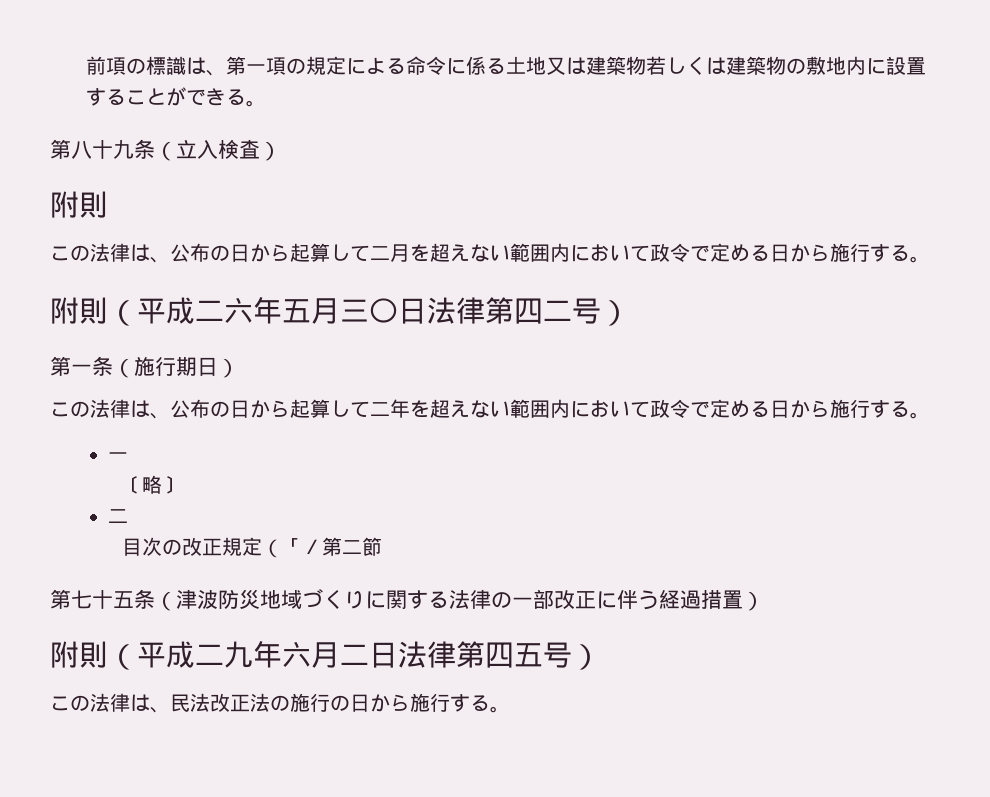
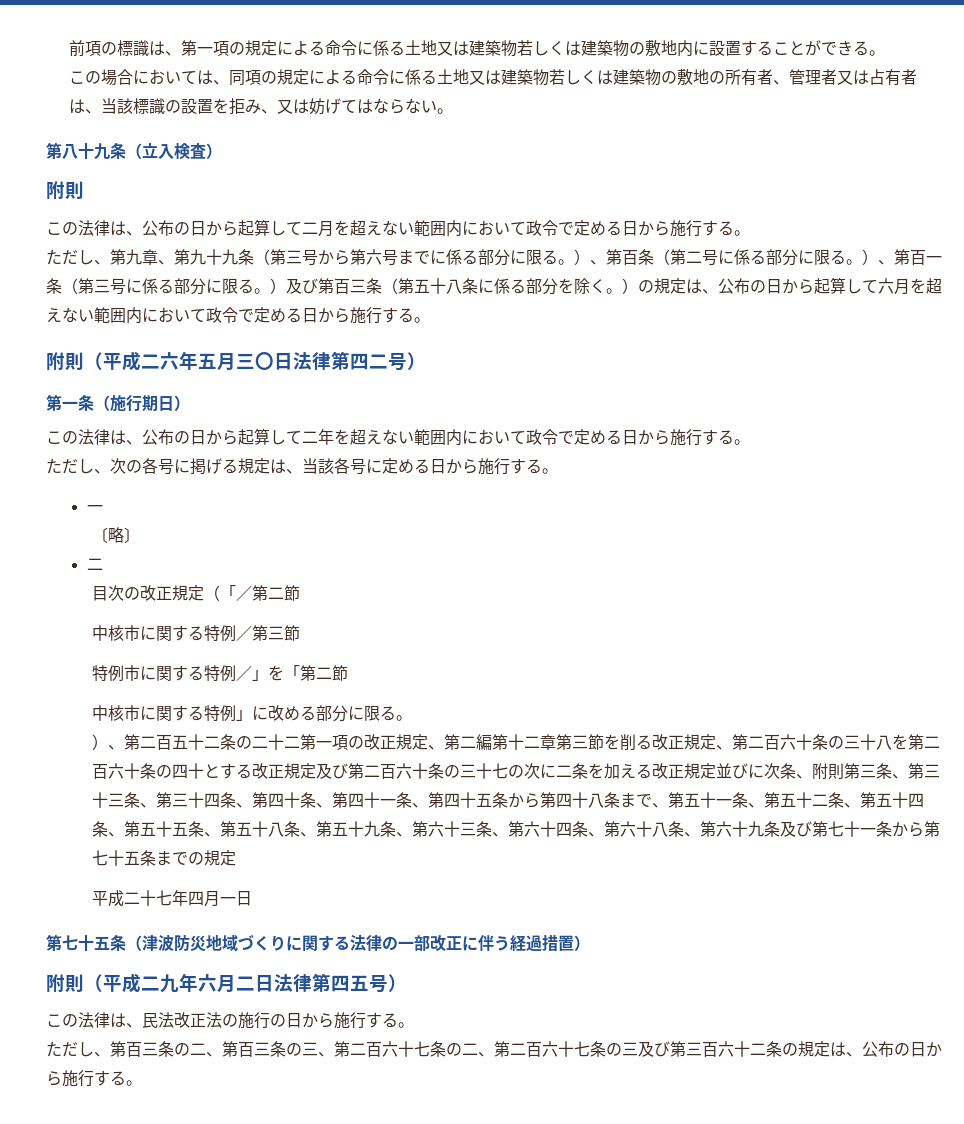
+ この場合においては、同項の規定による命令に係る土地又は建築物若しくは建築物の敷地の所有者、管理者又は占有者は、当該標識の設置を拒み、又は妨げてはならない。
+ ただし、第九章、第九十九条（第三号から第六号までに係る部分に限る。）、第百条（第二号に係る部分に限る。）、第百一条（第三号に係る部分に限る。）及び第百三条（第五十八条に係る部分を除く。）の規定は、公布の日から起算して六月を超えない範囲内において政令で定める日から施行する。
+ ただし、次の各号に掲げる規定は、当該各号に定める日から施行する。
+ 中核市に関する特例／第三節
+ 特例市に関する特例／」を「第二節
+ 中核市に関する特例」に改める部分に限る。
+ ）、第二百五十二条の二十二第一項の改正規定、第二編第十二章第三節を削る改正規定、第二百六十条の三十八を第二百六十条の四十とする改正規定及び第二百六十条の三十七の次に二条を加える改正規定並びに次条、附則第三条、第三十三条、第三十四条、第四十条、第四十一条、第四十五条から第四十八条まで、第五十一条、第五十二条、第五十四条、第五十五条、第五十八条、第五十九条、第六十三条、第六十四条、第六十八条、第六十九条及び第七十一条から第七十五条までの規定
+ 平成二十七年四月一日
+ ただし、第百三条の二、第百三条の三、第二百六十七条の二、第二百六十七条の三及び第三百六十二条の規定は、公布の日から施行する。

